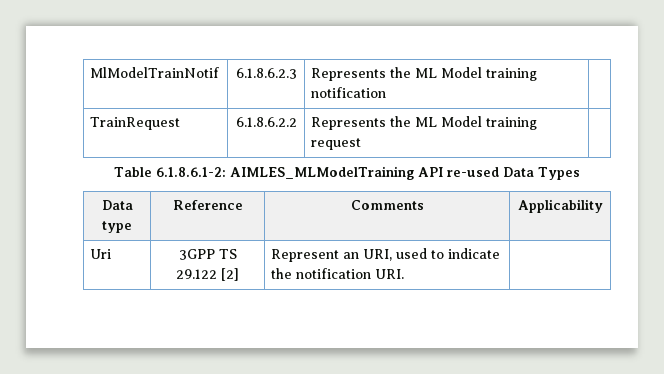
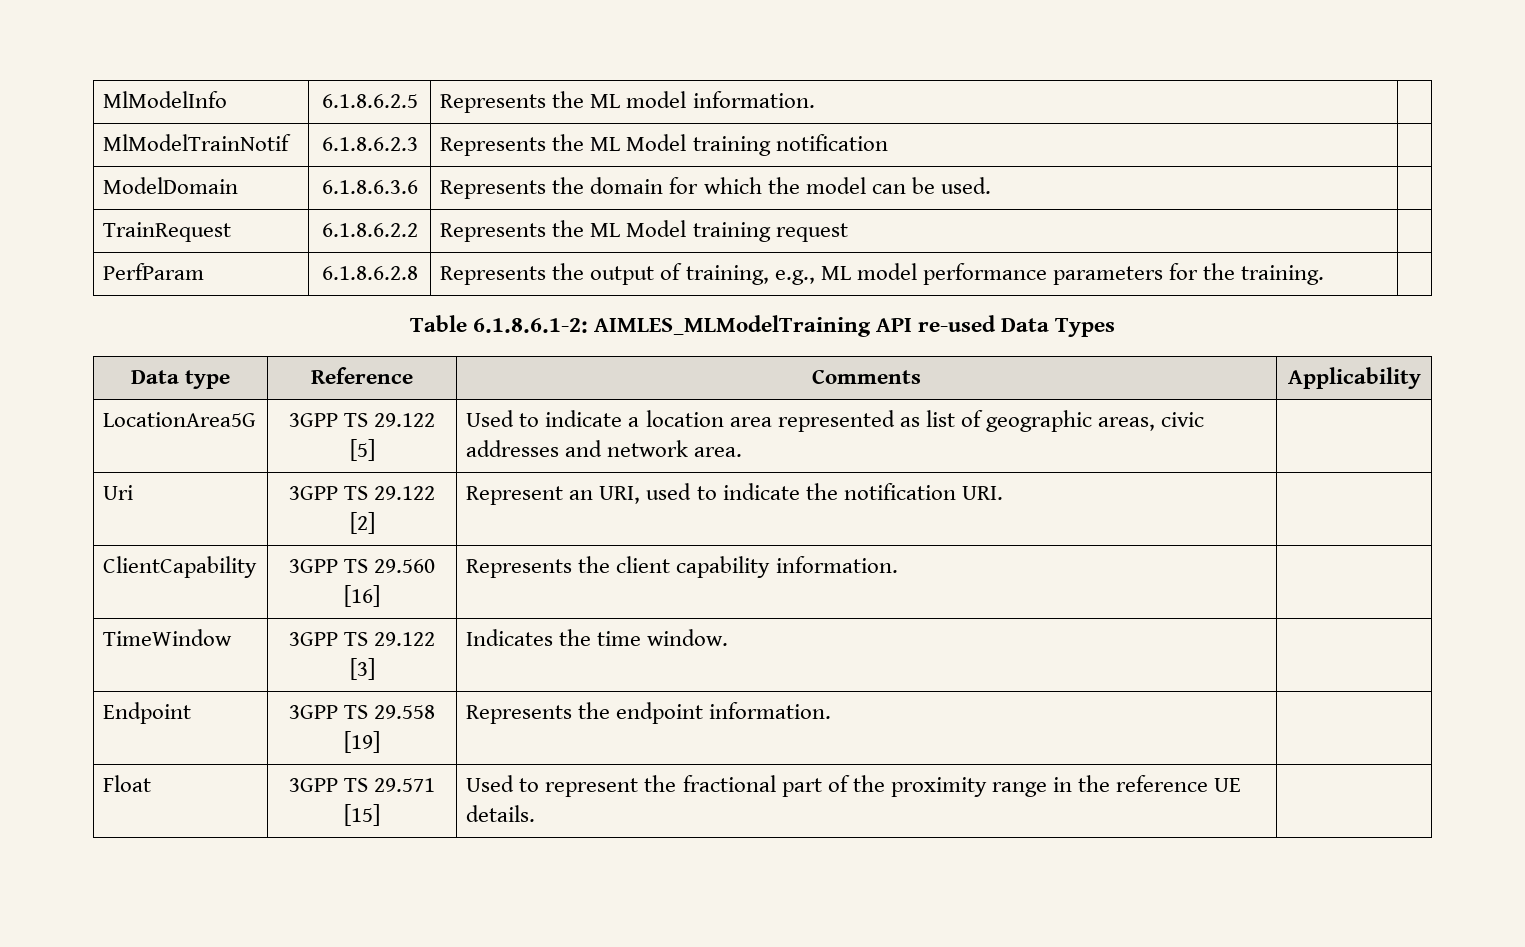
+ MlModelInfo | 6.1.8.6.2.5 | Represents the ML model information. |
+ ModelDomain | 6.1.8.6.3.6 | Represents the domain for which the model can be used. |
+ PerfParam | 6.1.8.6.2.8 | Represents the output of training, e.g., ML model performance parameters for the training. |
+ LocationArea5G | 3GPP TS 29.122 [5] | Used to indicate a location area represented as list of geographic areas, civic addresses and network area. |
+ ClientCapability | 3GPP TS 29.560 [16] | Represents the client capability information. |
+ TimeWindow | 3GPP TS 29.122 [3] | Indicates the time window. |
+ Endpoint | 3GPP TS 29.558 [19] | Represents the endpoint information. |
+ Float | 3GPP TS 29.571 [15] | Used to represent the fractional part of the proximity range in the reference UE details. |

